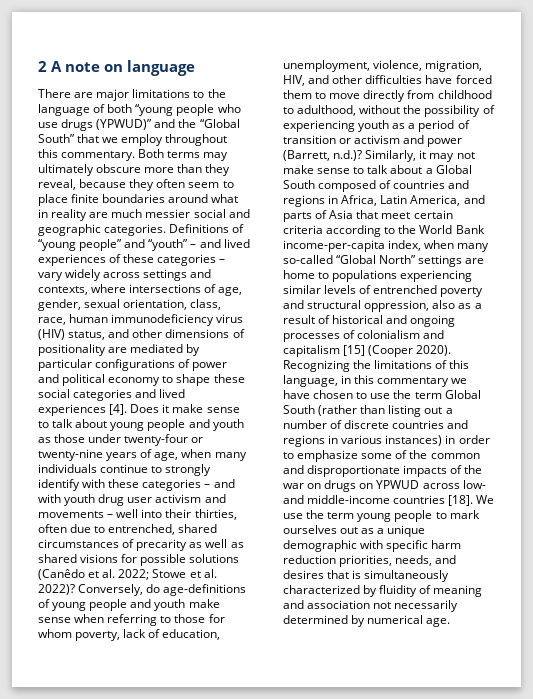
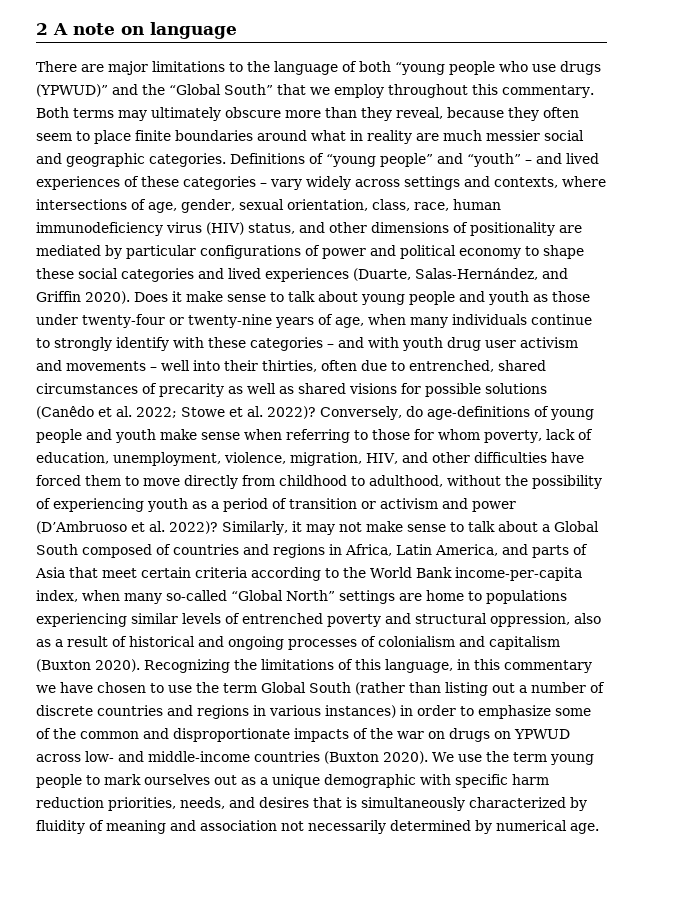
- Definitions of “young people” and “youth” – and lived experiences of these categories – vary widely across settings and contexts, where intersections of age, gender, sexual orientation, class, race, human immunodeficiency virus (HIV) status, and other dimensions of positionality are mediated by particular configurations of power and political economy to shape these social categories and lived experiences [4].
+ Definitions of “young people” and “youth” – and lived experiences of these categories – vary widely across settings and contexts, where intersections of age, gender, sexual orientation, class, race, human immunodeficiency virus (HIV) status, and other dimensions of positionality are mediated by particular configurations of power and political economy to shape these social categories and lived experiences (Duarte, Salas-Hernández, and Griffin 2020).
- Conversely, do age-definitions of young people and youth make sense when referring to those for whom poverty, lack of education, unemployment, violence, migration, HIV, and other difficulties have forced them to move directly from childhood to adulthood, without the possibility of experiencing youth as a period of transition or activism and power (Barrett, n.d.)?
+ Conversely, do age-definitions of young people and youth make sense when referring to those for whom poverty, lack of education, unemployment, violence, migration, HIV, and other difficulties have forced them to move directly from childhood to adulthood, without the possibility of experiencing youth as a period of transition or activism and power (D’Ambruoso et al. 2022)?
- Similarly, it may not make sense to talk about a Global South composed of countries and regions in Africa, Latin America, and parts of Asia that meet certain criteria according to the World Bank income-per-capita index, when many so-called “Global North” settings are home to populations experiencing similar levels of entrenched poverty and structural oppression, also as a result of historical and ongoing processes of colonialism and capitalism [15] (Cooper 2020).
+ Similarly, it may not make sense to talk about a Global South composed of countries and regions in Africa, Latin America, and parts of Asia that meet certain criteria according to the World Bank income-per-capita index, when many so-called “Global North” settings are home to populations experiencing similar levels of entrenched poverty and structural oppression, also as a result of historical and ongoing processes of colonialism and capitalism (Buxton 2020).
- Recognizing the limitations of this language, in this commentary we have chosen to use the term Global South (rather than listing out a number of discrete countries and regions in various instances) in order to emphasize some of the common and disproportionate impacts of the war on drugs on YPWUD across low- and middle-income countries [18].
+ Recognizing the limitations of this language, in this commentary we have chosen to use the term Global South (rather than listing out a number of discrete countries and regions in various instances) in order to emphasize some of the common and disproportionate impacts of the war on drugs on YPWUD across low- and middle-income countries (Buxton 2020).

